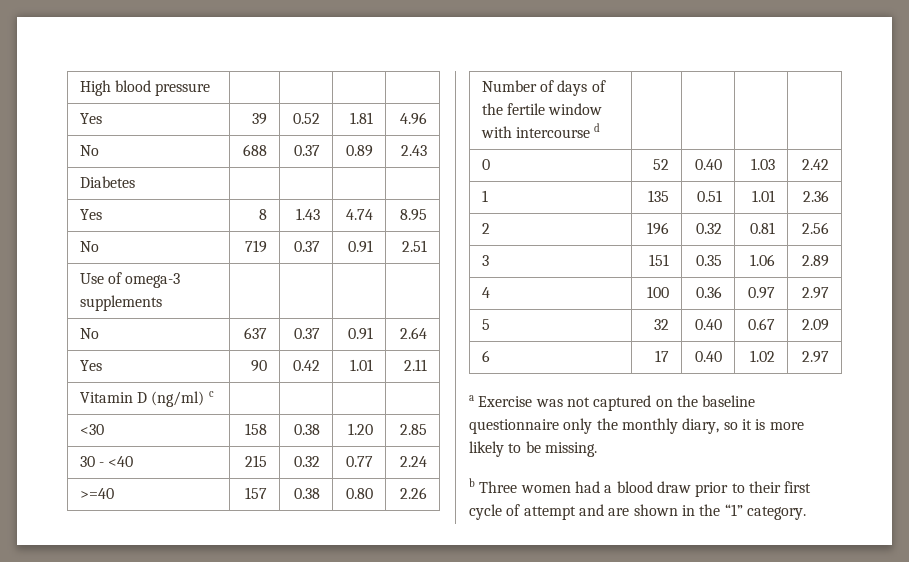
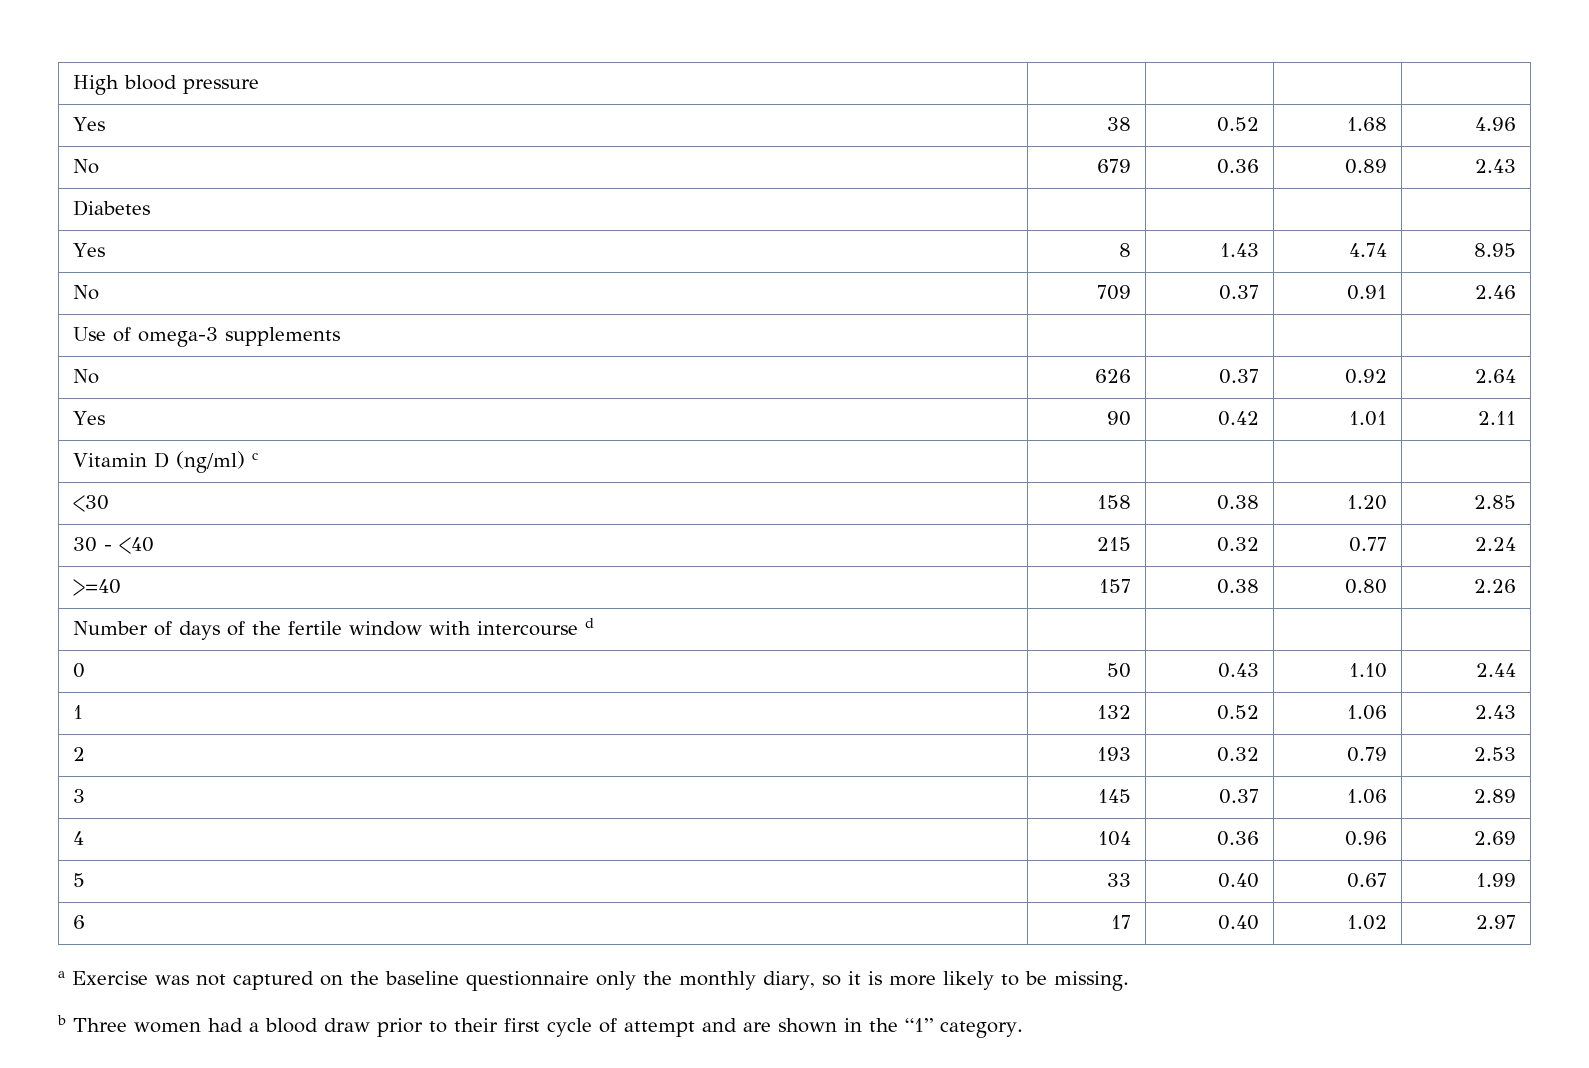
- Yes | 39 | 0.52 | 1.81 | 4.96
+ Yes | 38 | 0.52 | 1.68 | 4.96
- No | 688 | 0.37 | 0.89 | 2.43
+ No | 679 | 0.36 | 0.89 | 2.43
- No | 719 | 0.37 | 0.91 | 2.51
+ No | 709 | 0.37 | 0.91 | 2.46
- No | 637 | 0.37 | 0.91 | 2.64
+ No | 626 | 0.37 | 0.92 | 2.64
- 0 | 52 | 0.40 | 1.03 | 2.42
- 1 | 135 | 0.51 | 1.01 | 2.36
+ 0 | 50 | 0.43 | 1.10 | 2.44
+ 1 | 132 | 0.52 | 1.06 | 2.43
- 2 | 196 | 0.32 | 0.81 | 2.56
+ 2 | 193 | 0.32 | 0.79 | 2.53
- 3 | 151 | 0.35 | 1.06 | 2.89
+ 3 | 145 | 0.37 | 1.06 | 2.89
- 4 | 100 | 0.36 | 0.97 | 2.97
+ 4 | 104 | 0.36 | 0.96 | 2.69
- 5 | 32 | 0.40 | 0.67 | 2.09
+ 5 | 33 | 0.40 | 0.67 | 1.99

